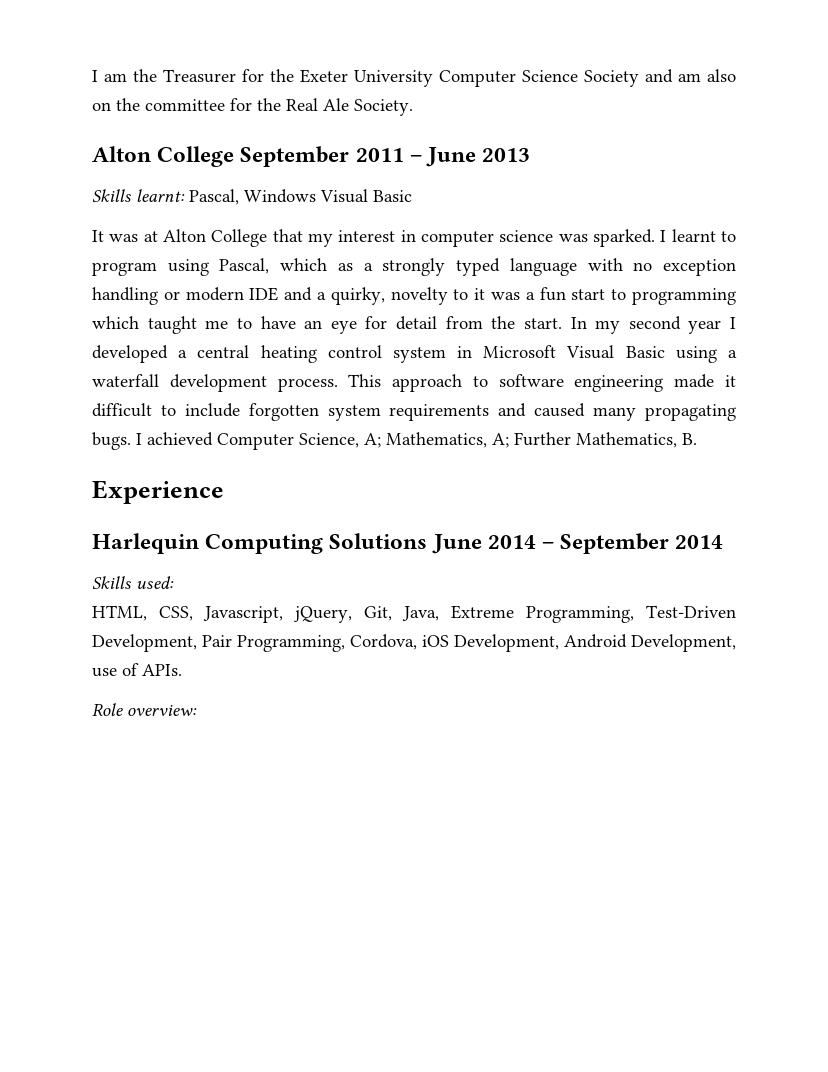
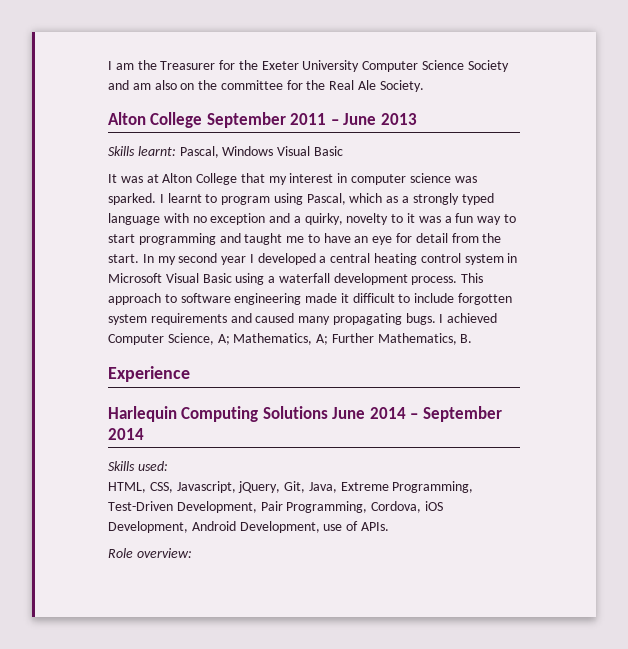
- I learnt to program using Pascal, which as a strongly typed language with no exception handling or modern IDE and a quirky, novelty to it was a fun start to programming which taught me to have an eye for detail from the start.
+ I learnt to program using Pascal, which as a strongly typed language with no exception and a quirky, novelty to it was a fun way to start programming and taught me to have an eye for detail from the start.

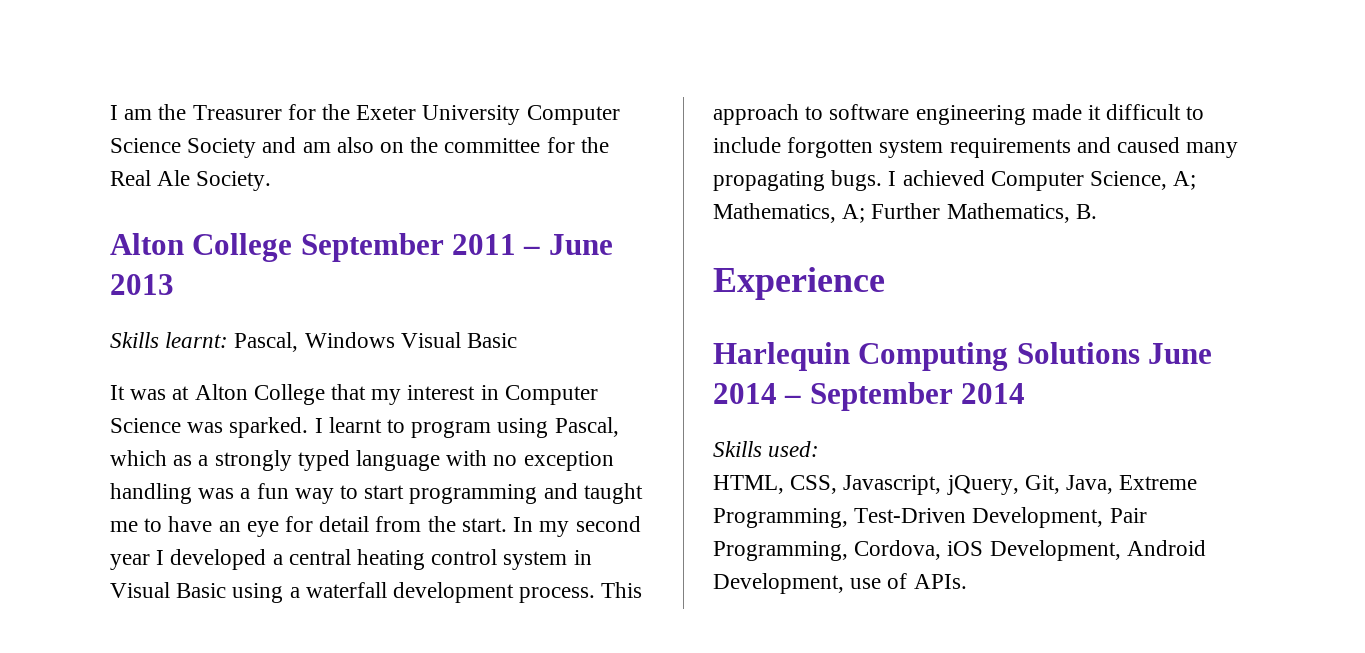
- It was at Alton College that my interest in computer science was sparked.
+ It was at Alton College that my interest in Computer Science was sparked.
- I learnt to program using Pascal, which as a strongly typed language with no exception and a quirky, novelty to it was a fun way to start programming and taught me to have an eye for detail from the start.
+ I learnt to program using Pascal, which as a strongly typed language with no exception handling was a fun way to start programming and taught me to have an eye for detail from the start.
- In my second year I developed a central heating control system in Microsoft Visual Basic using a waterfall development process.
+ In my second year I developed a central heating control system in Visual Basic using a waterfall development process.
- Role overview:

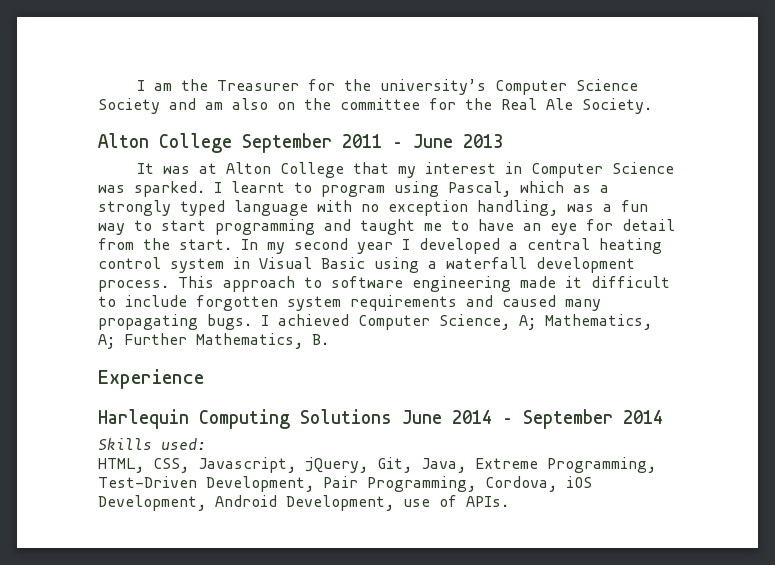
- I am the Treasurer for the Exeter University Computer Science Society and am also on the committee for the Real Ale Society.
+ I am the Treasurer for the university’s Computer Science Society and am also on the committee for the Real Ale Society.
- Skills learnt: Pascal, Windows Visual Basic
- I learnt to program using Pascal, which as a strongly typed language with no exception handling was a fun way to start programming and taught me to have an eye for detail from the start.
+ I learnt to program using Pascal, which as a strongly typed language with no exception handling, was a fun way to start programming and taught me to have an eye for detail from the start.

